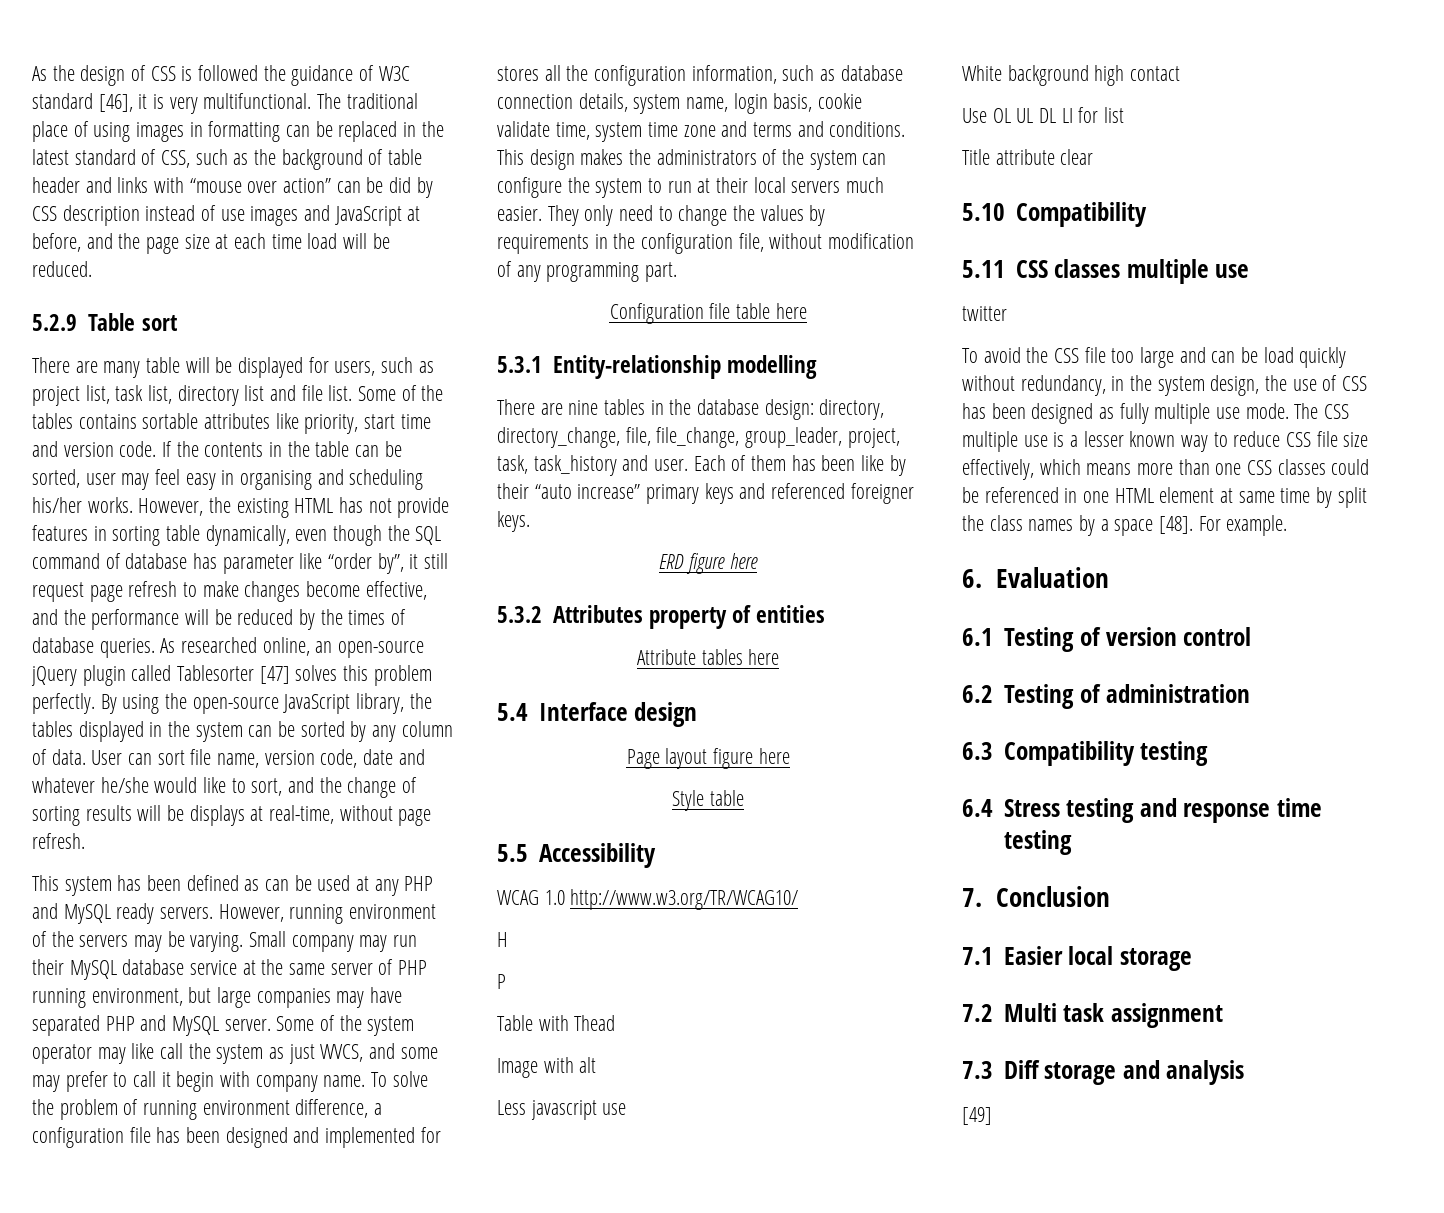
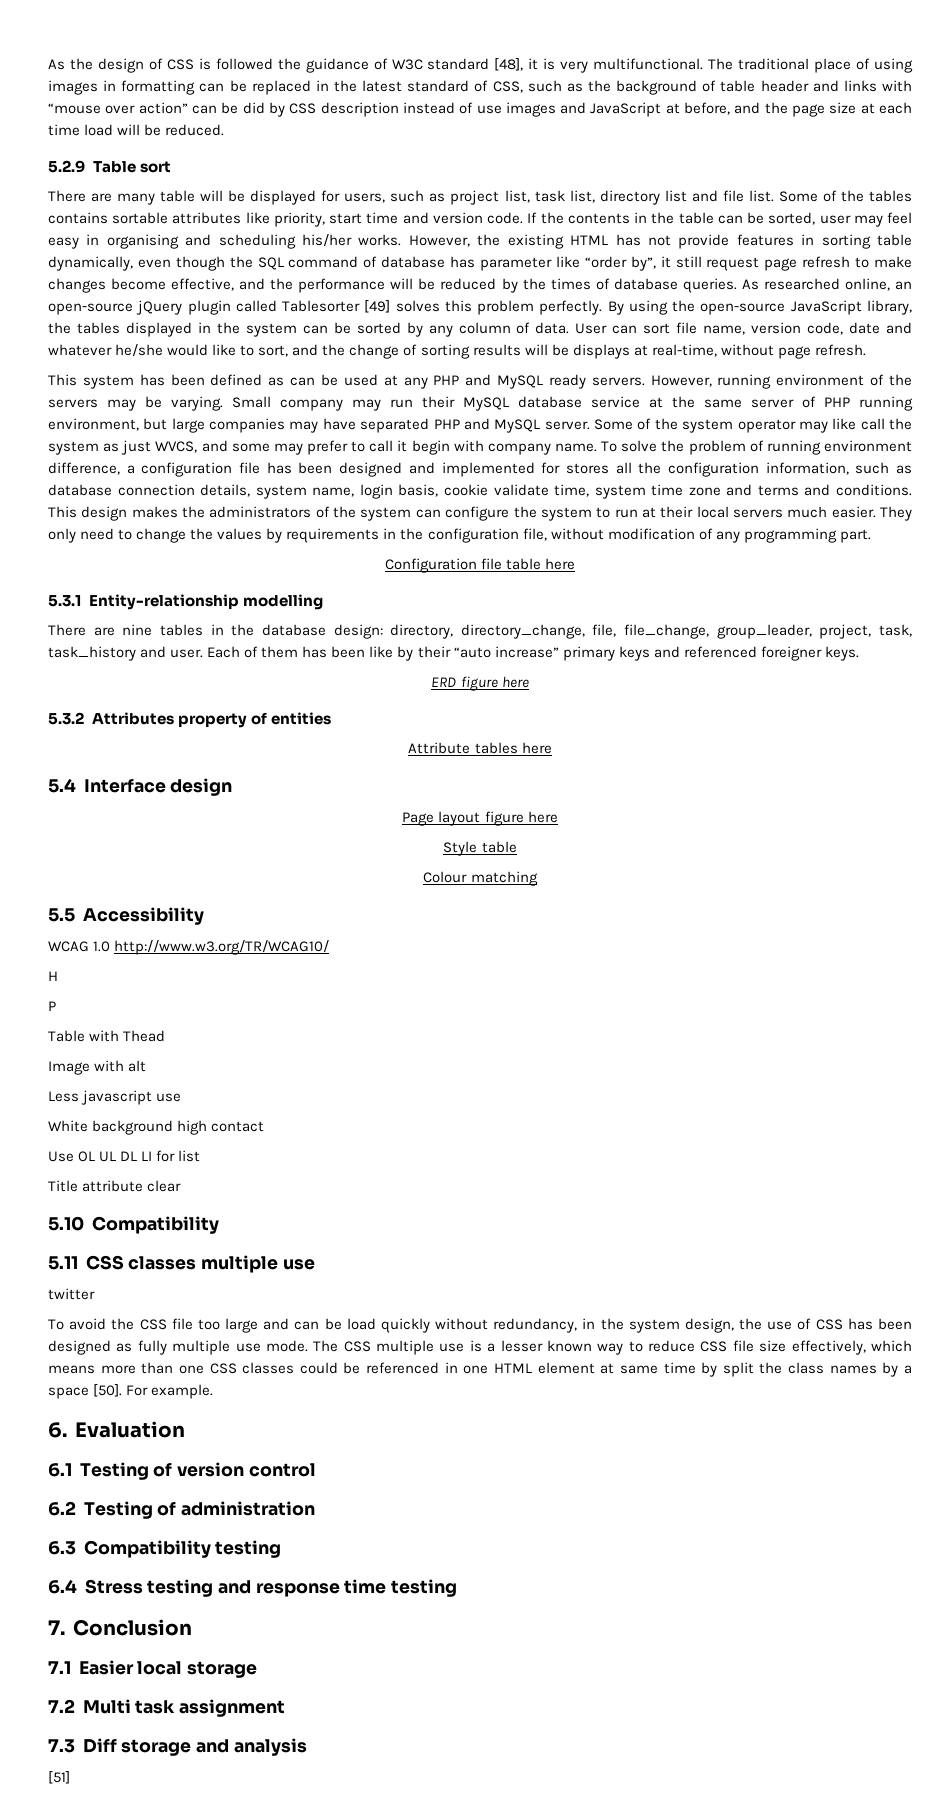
- As the design of CSS is followed the guidance of W3C standard [46], it is very multifunctional.
+ As the design of CSS is followed the guidance of W3C standard [48], it is very multifunctional.
- As researched online, an open-source jQuery plugin called Tablesorter [47] solves this problem perfectly.
+ As researched online, an open-source jQuery plugin called Tablesorter [49] solves this problem perfectly.
+ Colour matching
- The CSS multiple use is a lesser known way to reduce CSS file size effectively, which means more than one CSS classes could be referenced in one HTML element at same time by split the class names by a space [48].
+ The CSS multiple use is a lesser known way to reduce CSS file size effectively, which means more than one CSS classes could be referenced in one HTML element at same time by split the class names by a space [50].
- [49]
+ [51]

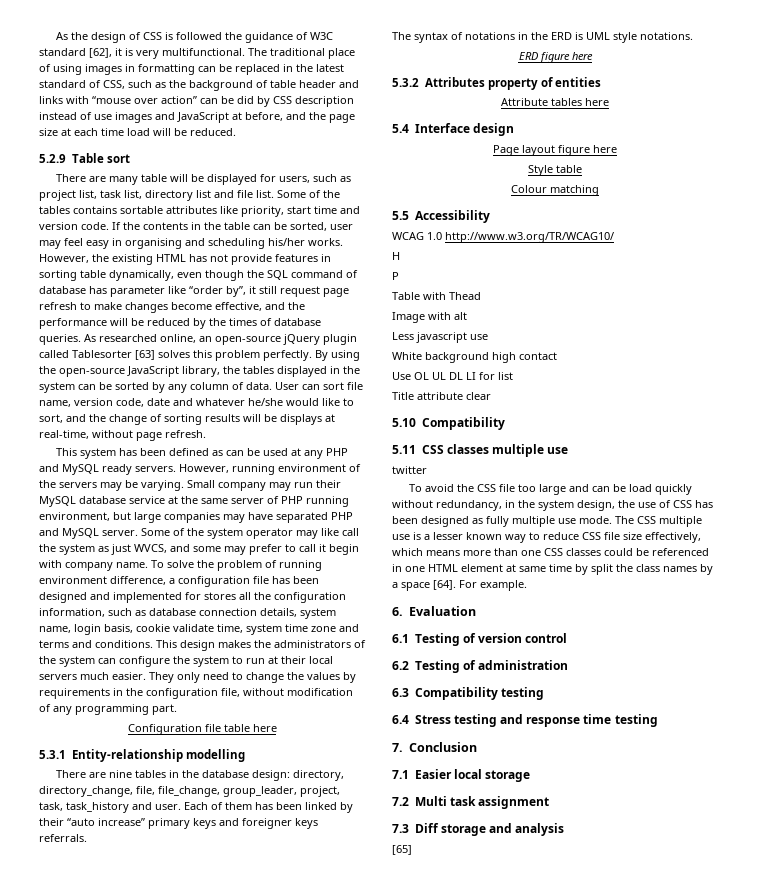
- As the design of CSS is followed the guidance of W3C standard [48], it is very multifunctional.
+ As the design of CSS is followed the guidance of W3C standard [62], it is very multifunctional.
- As researched online, an open-source jQuery plugin called Tablesorter [49] solves this problem perfectly.
+ As researched online, an open-source jQuery plugin called Tablesorter [63] solves this problem perfectly.
- Each of them has been like by their “auto increase” primary keys and referenced foreigner keys.
+ Each of them has been linked by their “auto increase” primary keys and foreigner keys referrals.
+ The syntax of notations in the ERD is UML style notations.
- The CSS multiple use is a lesser known way to reduce CSS file size effectively, which means more than one CSS classes could be referenced in one HTML element at same time by split the class names by a space [50].
+ The CSS multiple use is a lesser known way to reduce CSS file size effectively, which means more than one CSS classes could be referenced in one HTML element at same time by split the class names by a space [64].
- [51]
+ [65]

